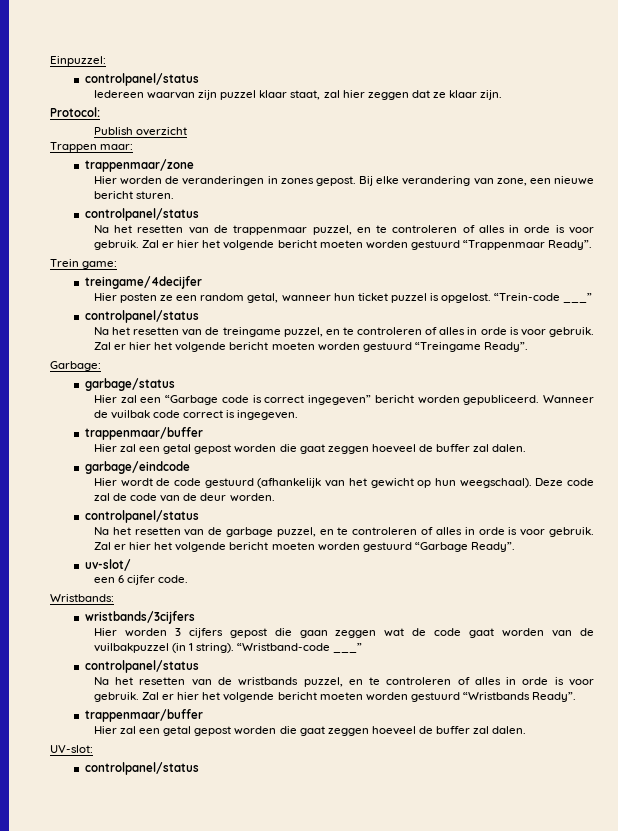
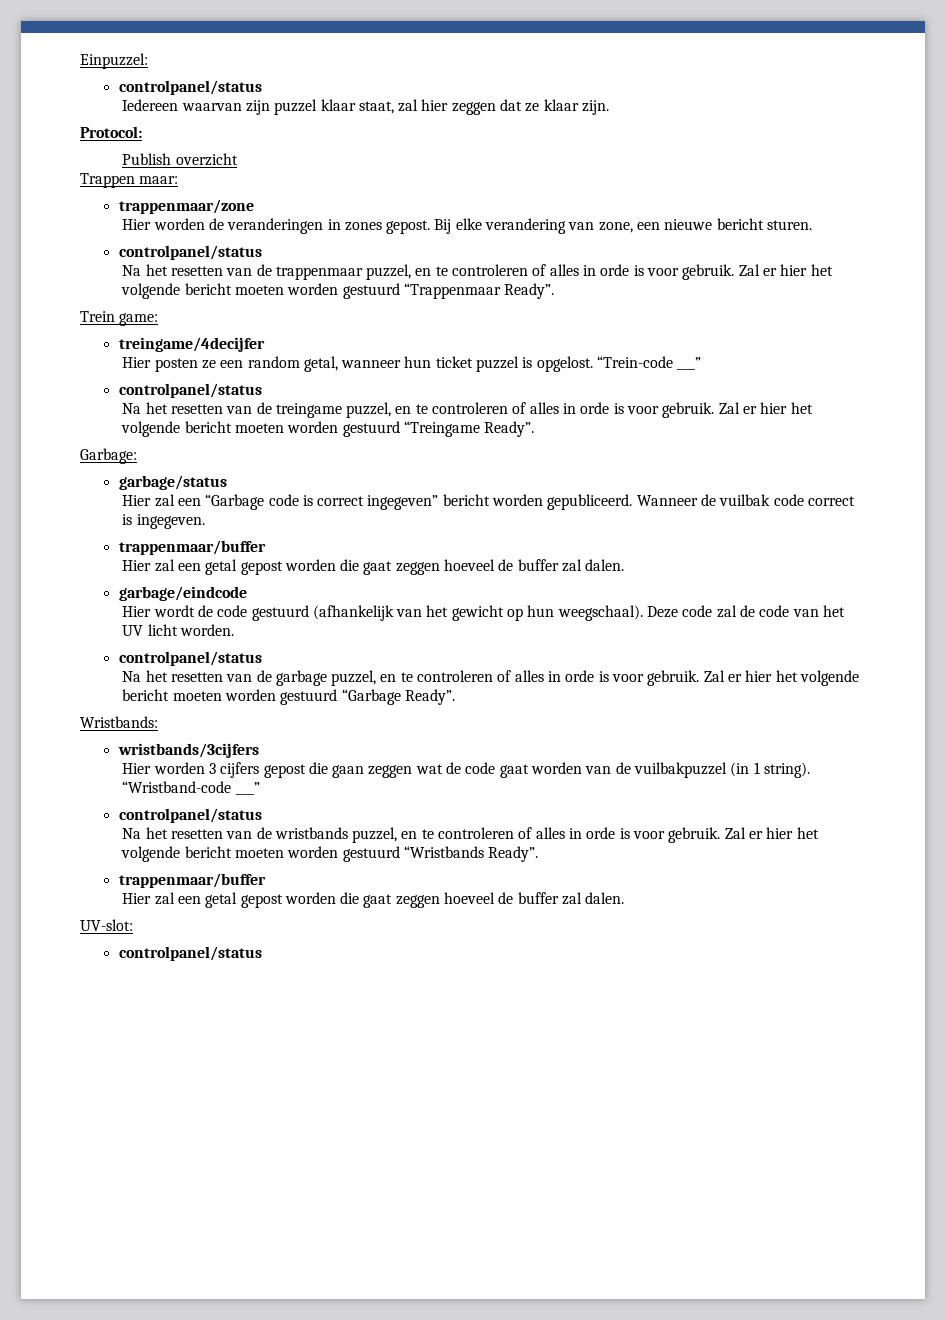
- Deze code zal de code van de deur worden.
+ Deze code zal de code van het UV licht worden.
- uv-slot/
- een 6 cijfer code.

